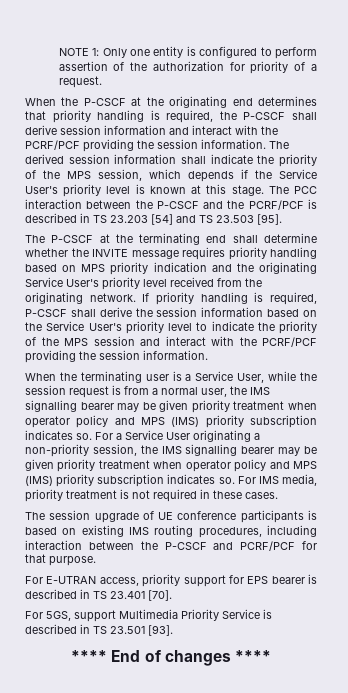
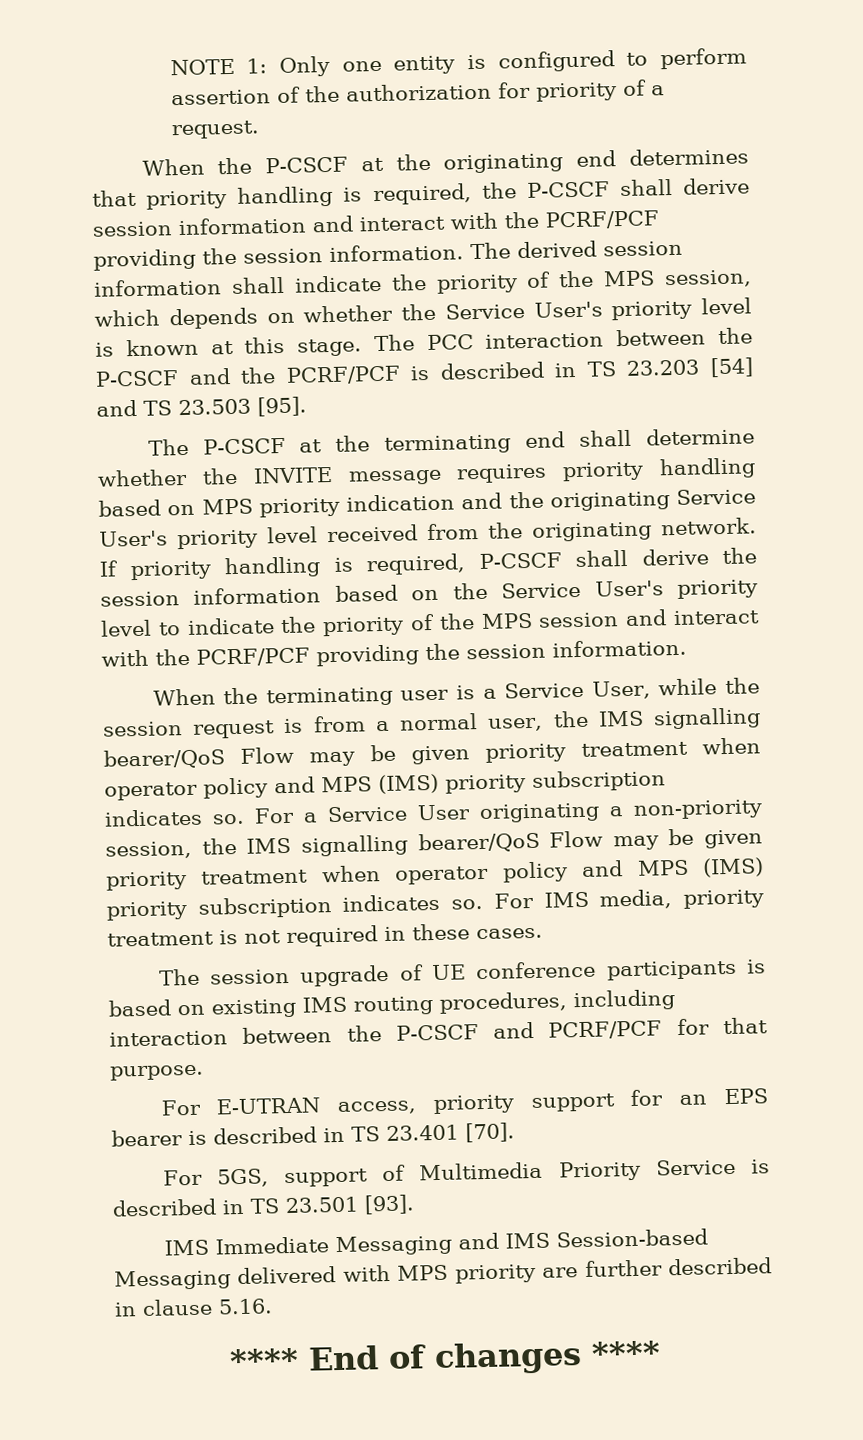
- The derived session information shall indicate the priority of the MPS session, which depends if the Service User's priority level is known at this stage.
+ The derived session information shall indicate the priority of the MPS session, which depends on whether the Service User's priority level is known at this stage.
- When the terminating user is a Service User, while the session request is from a normal user, the IMS signalling bearer may be given priority treatment when operator policy and MPS (IMS) priority subscription indicates so.
+ When the terminating user is a Service User, while the session request is from a normal user, the IMS signalling bearer/QoS Flow may be given priority treatment when operator policy and MPS (IMS) priority subscription indicates so.
- For a Service User originating a non-priority session, the IMS signalling bearer may be given priority treatment when operator policy and MPS (IMS) priority subscription indicates so.
+ For a Service User originating a non-priority session, the IMS signalling bearer/QoS Flow may be given priority treatment when operator policy and MPS (IMS) priority subscription indicates so.
- For E-UTRAN access, priority support for EPS bearer is described in TS 23.401 [70].
+ For E-UTRAN access, priority support for an EPS bearer is described in TS 23.401 [70].
- For 5GS, support Multimedia Priority Service is described in TS 23.501 [93].
+ For 5GS, support of Multimedia Priority Service is described in TS 23.501 [93].
+ IMS Immediate Messaging and IMS Session-based Messaging delivered with MPS priority are further described in clause 5.16.

